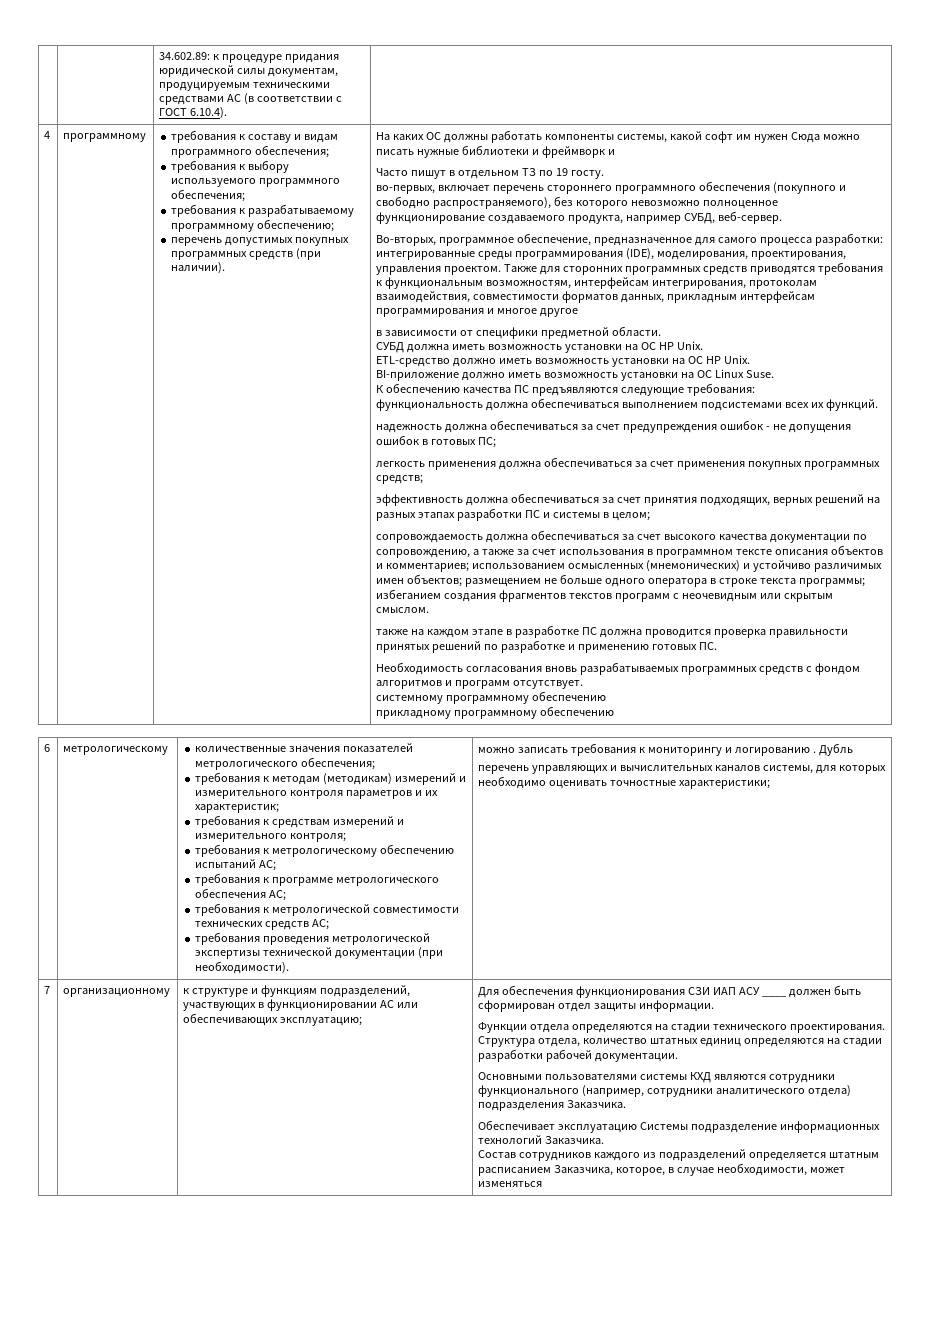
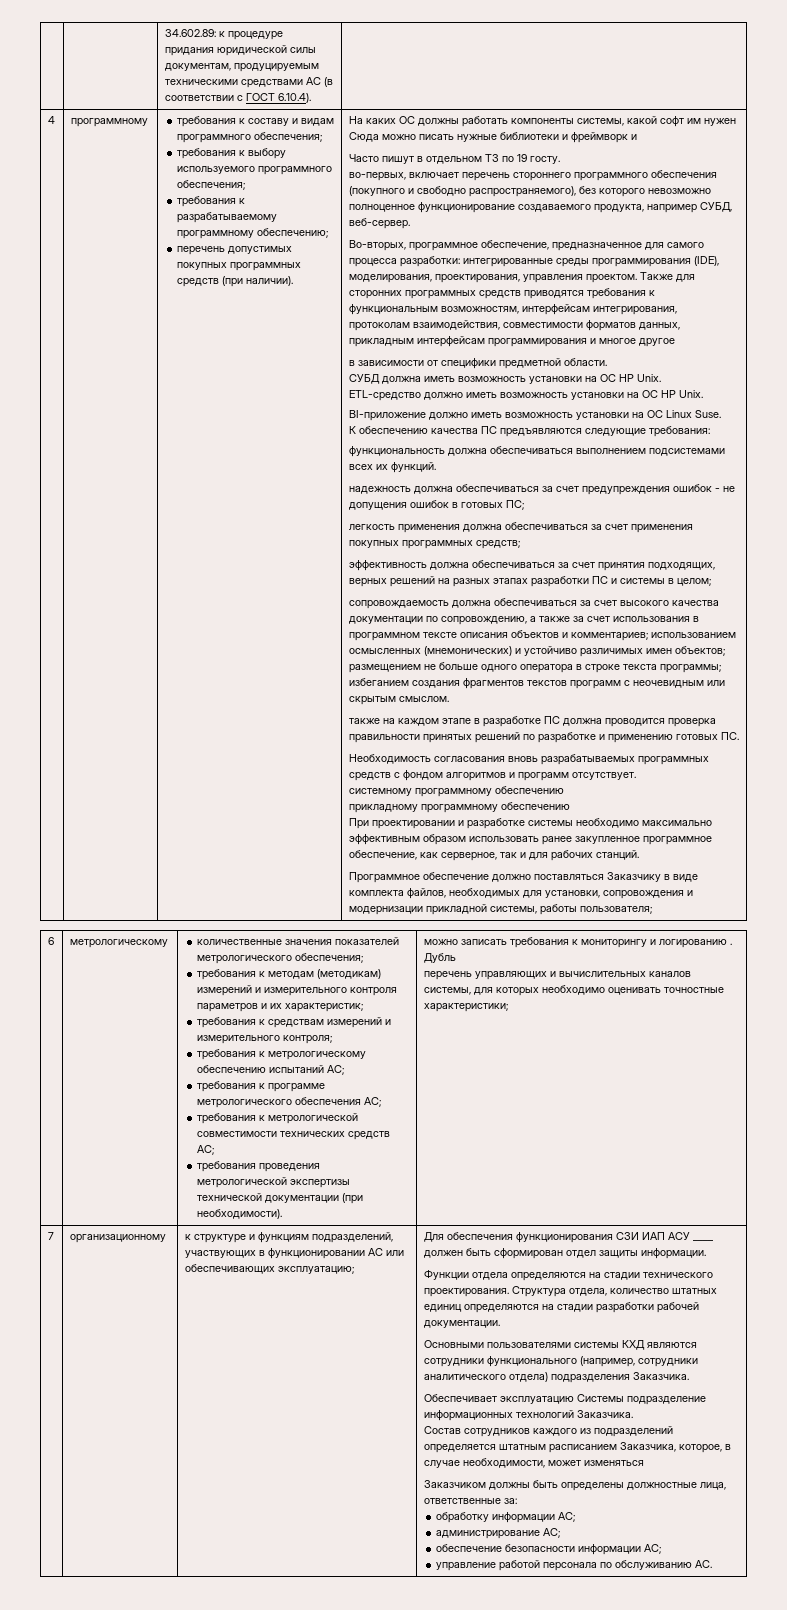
+ При проектировании и разработке системы необходимо максимально эффективным образом использовать ранее закупленное программное обеспечение, как серверное, так и для рабочих станций.
+ Программное обеспечение должно поставляться Заказчику в виде комплекта файлов, необходимых для установки, сопровождения и модернизации прикладной системы, работы пользователя;
+ Заказчиком должны быть определены должностные лица, ответственные за:
+ обработку информации АС;
+ администрирование АС;
+ обеспечение безопасности информации АС;
+ управление работой персонала по обслуживанию АС.

